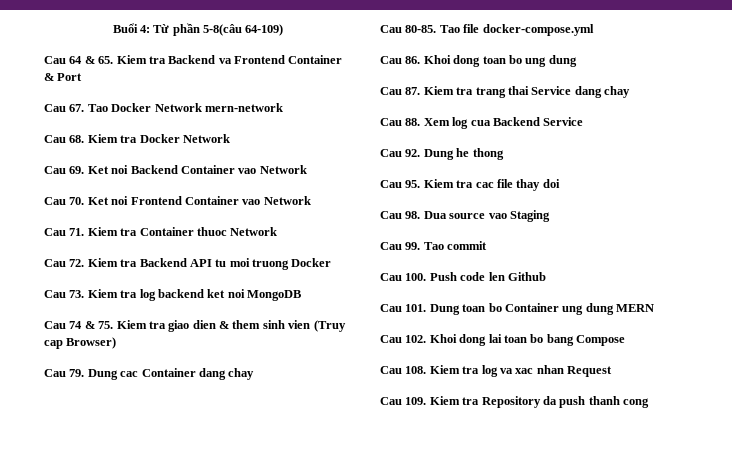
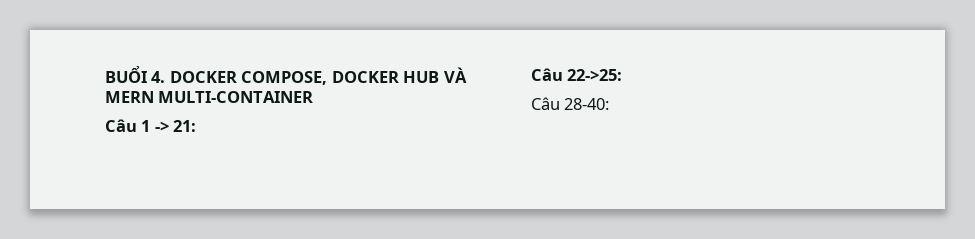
- Buổi 4: Từ phần 5-8(câu 64-109)
- Cau 64 & 65. Kiem tra Backend va Frontend Container & Port
- Cau 67. Tao Docker Network mern-network
- Cau 68. Kiem tra Docker Network
- Cau 69. Ket noi Backend Container vao Network
- Cau 70. Ket noi Frontend Container vao Network
- Cau 71. Kiem tra Container thuoc Network
- Cau 72. Kiem tra Backend API tu moi truong Docker
- Cau 73. Kiem tra log backend ket noi MongoDB
- Cau 74 & 75. Kiem tra giao dien & them sinh vien (Truy cap Browser)
- Cau 79. Dung cac Container dang chay
- Cau 80-85. Tao file docker-compose.yml
- Cau 86. Khoi dong toan bo ung dung
- Cau 87. Kiem tra trang thai Service dang chay
- Cau 88. Xem log cua Backend Service
- Cau 92. Dung he thong
- Cau 95. Kiem tra cac file thay doi
- Cau 98. Dua source vao Staging
- Cau 99. Tao commit
- Cau 100. Push code len Github
- Cau 101. Dung toan bo Container ung dung MERN
- Cau 102. Khoi dong lai toan bo bang Compose
- Cau 108. Kiem tra log va xac nhan Request
- Cau 109. Kiem tra Repository da push thanh cong
+ BUỔI 4. DOCKER COMPOSE, DOCKER HUB VÀ MERN MULTI-CONTAINER
+ Câu 1 -> 21:
+ Câu 22->25:
+ Câu 28-40:

